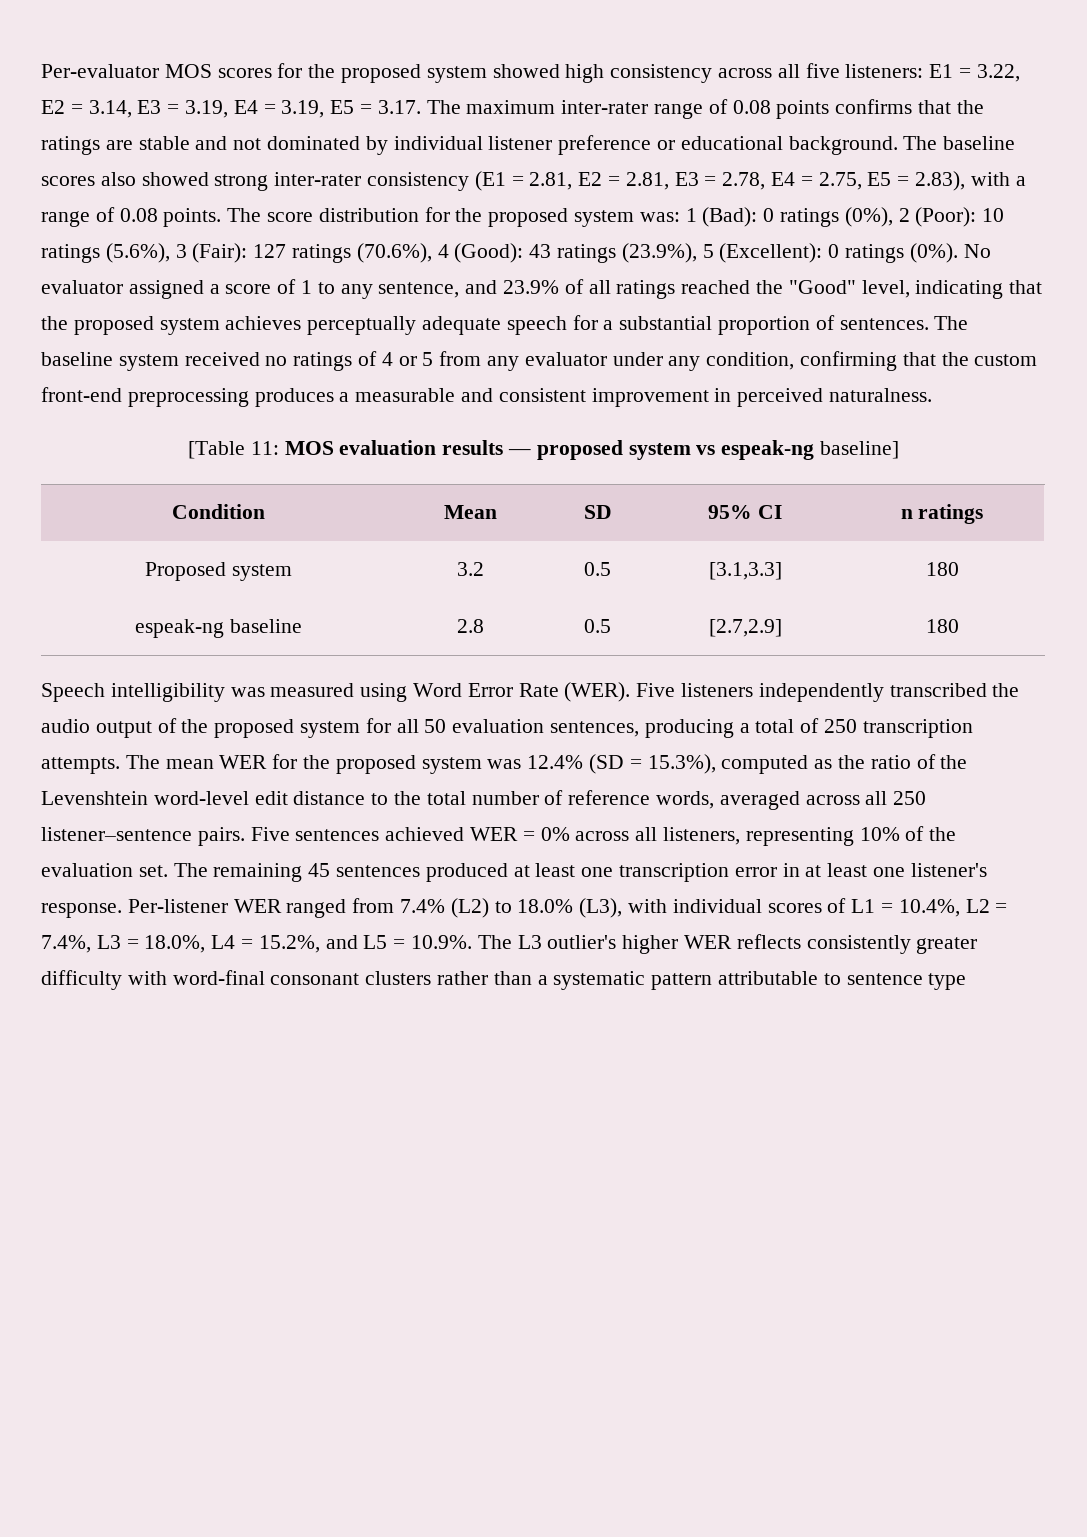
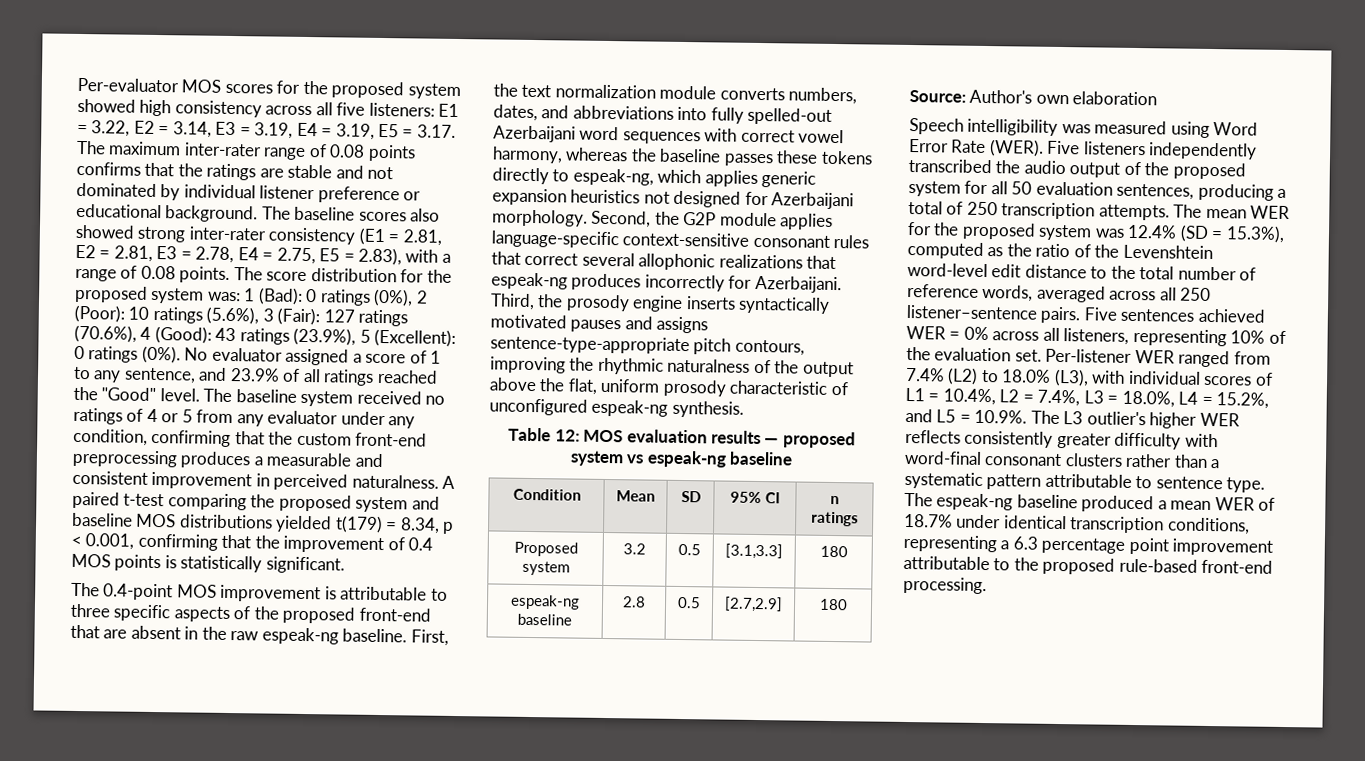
- No evaluator assigned a score of 1 to any sentence, and 23.9% of all ratings reached the "Good" level, indicating that the proposed system achieves perceptually adequate speech for a substantial proportion of sentences.
+ No evaluator assigned a score of 1 to any sentence, and 23.9% of all ratings reached the "Good" level.
- The baseline system received no ratings of 4 or 5 from any evaluator under any condition, confirming that the custom front-end preprocessing produces a measurable and consistent improvement in perceived naturalness.
- [Table 11: MOS evaluation results — proposed system vs espeak-ng baseline]
+ The baseline system received no ratings of 4 or 5 from any evaluator under any condition, confirming that the custom front-end preprocessing produces a measurable and consistent improvement in perceived naturalness. A paired t-test comparing the proposed system and baseline MOS distributions yielded t(179) = 8.34, p < 0.001, confirming that the improvement of 0.4 MOS points is statistically significant.
+ The 0.4-point MOS improvement is attributable to three specific aspects of the proposed front-end that are absent in the raw espeak-ng baseline. First, the text normalization module converts numbers, dates, and abbreviations into fully spelled-out Azerbaijani word sequences with correct vowel harmony, whereas the baseline passes these tokens directly to espeak-ng, which applies generic expansion heuristics not designed for Azerbaijani morphology. Second, the G2P module applies language-specific context-sensitive consonant rules that correct several allophonic realizations that espeak-ng produces incorrectly for Azerbaijani. Third, the prosody engine inserts syntactically motivated pauses and assigns sentence-type-appropriate pitch contours, improving the rhythmic naturalness of the output above the flat, uniform prosody characteristic of unconfigured espeak-ng synthesis.
+ Table 12: MOS evaluation results — proposed system vs espeak-ng baseline
+ Source: Author's own elaboration
- The remaining 45 sentences produced at least one transcription error in at least one listener's response.
- Per-listener WER ranged from 7.4% (L2) to 18.0% (L3), with individual scores of L1 = 10.4%, L2 = 7.4%, L3 = 18.0%, L4 = 15.2%, and L5 = 10.9%. The L3 outlier's higher WER reflects consistently greater difficulty with word-final consonant clusters rather than a systematic pattern attributable to sentence type
+ Per-listener WER ranged from 7.4% (L2) to 18.0% (L3), with individual scores of L1 = 10.4%, L2 = 7.4%, L3 = 18.0%, L4 = 15.2%, and L5 = 10.9%. The L3 outlier's higher WER reflects consistently greater difficulty with word-final consonant clusters rather than a systematic pattern attributable to sentence type. The espeak-ng baseline produced a mean WER of 18.7% under identical transcription conditions, representing a 6.3 percentage point improvement attributable to the proposed rule-based front-end processing.

